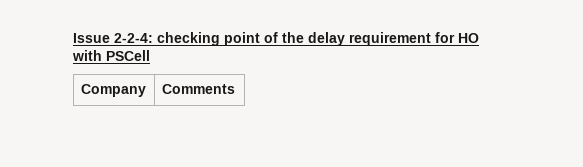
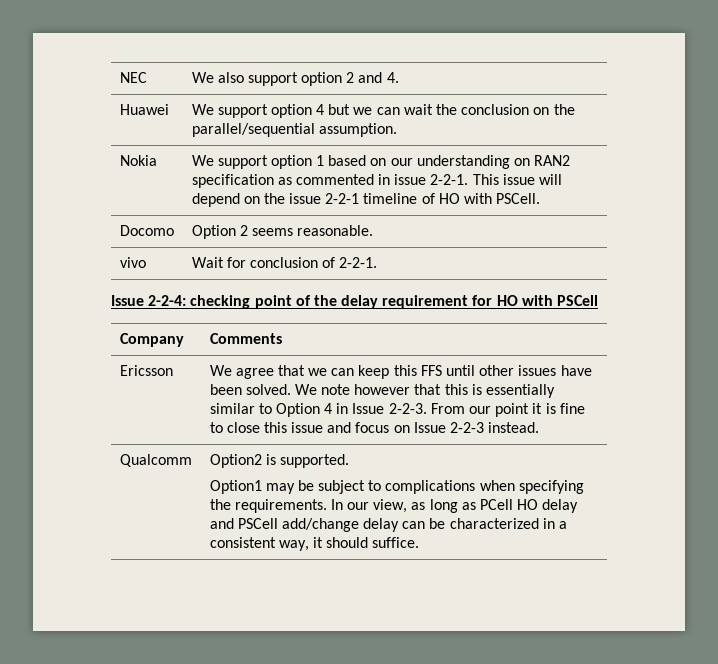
+ NEC | We also support option 2 and 4.
+ Huawei | We support option 4 but we can wait the conclusion on the parallel/sequential assumption.
+ Nokia | We support option 1 based on our understanding on RAN2 specification as commented in issue 2-2-1. This issue will depend on the issue 2-2-1 timeline of HO with PSCell.
+ Docomo | Option 2 seems reasonable.
+ vivo | Wait for conclusion of 2-2-1.
+ Ericsson | We agree that we can keep this FFS until other issues have been solved. We note however that this is essentially similar to Option 4 in Issue 2-2-3. From our point it is fine to close this issue and focus on Issue 2-2-3 instead.
+ Qualcomm | Option2 is supported.
+ Option1 may be subject to complications when specifying the requirements. In our view, as long as PCell HO delay and PSCell add/change delay can be characterized in a consistent way, it should suffice.

